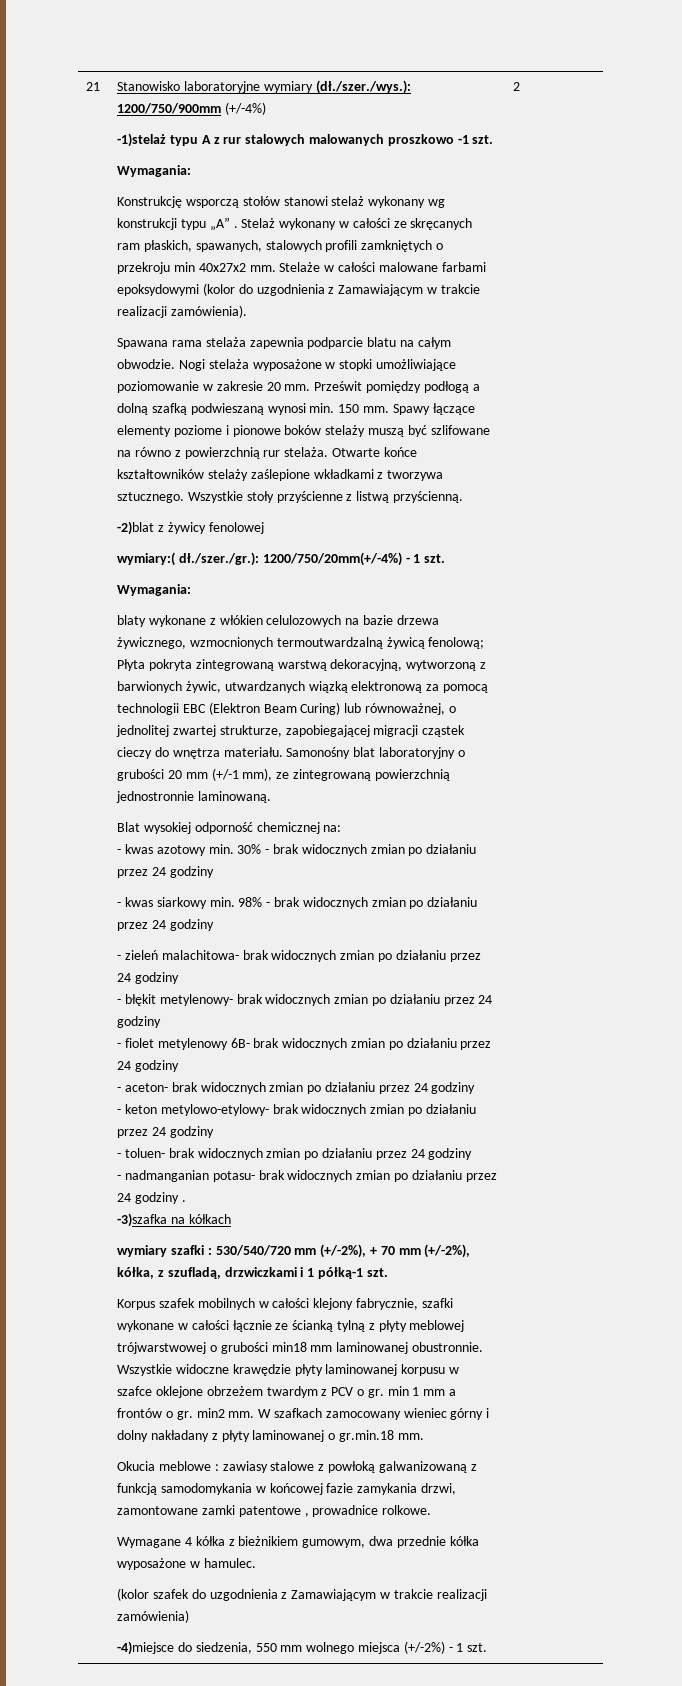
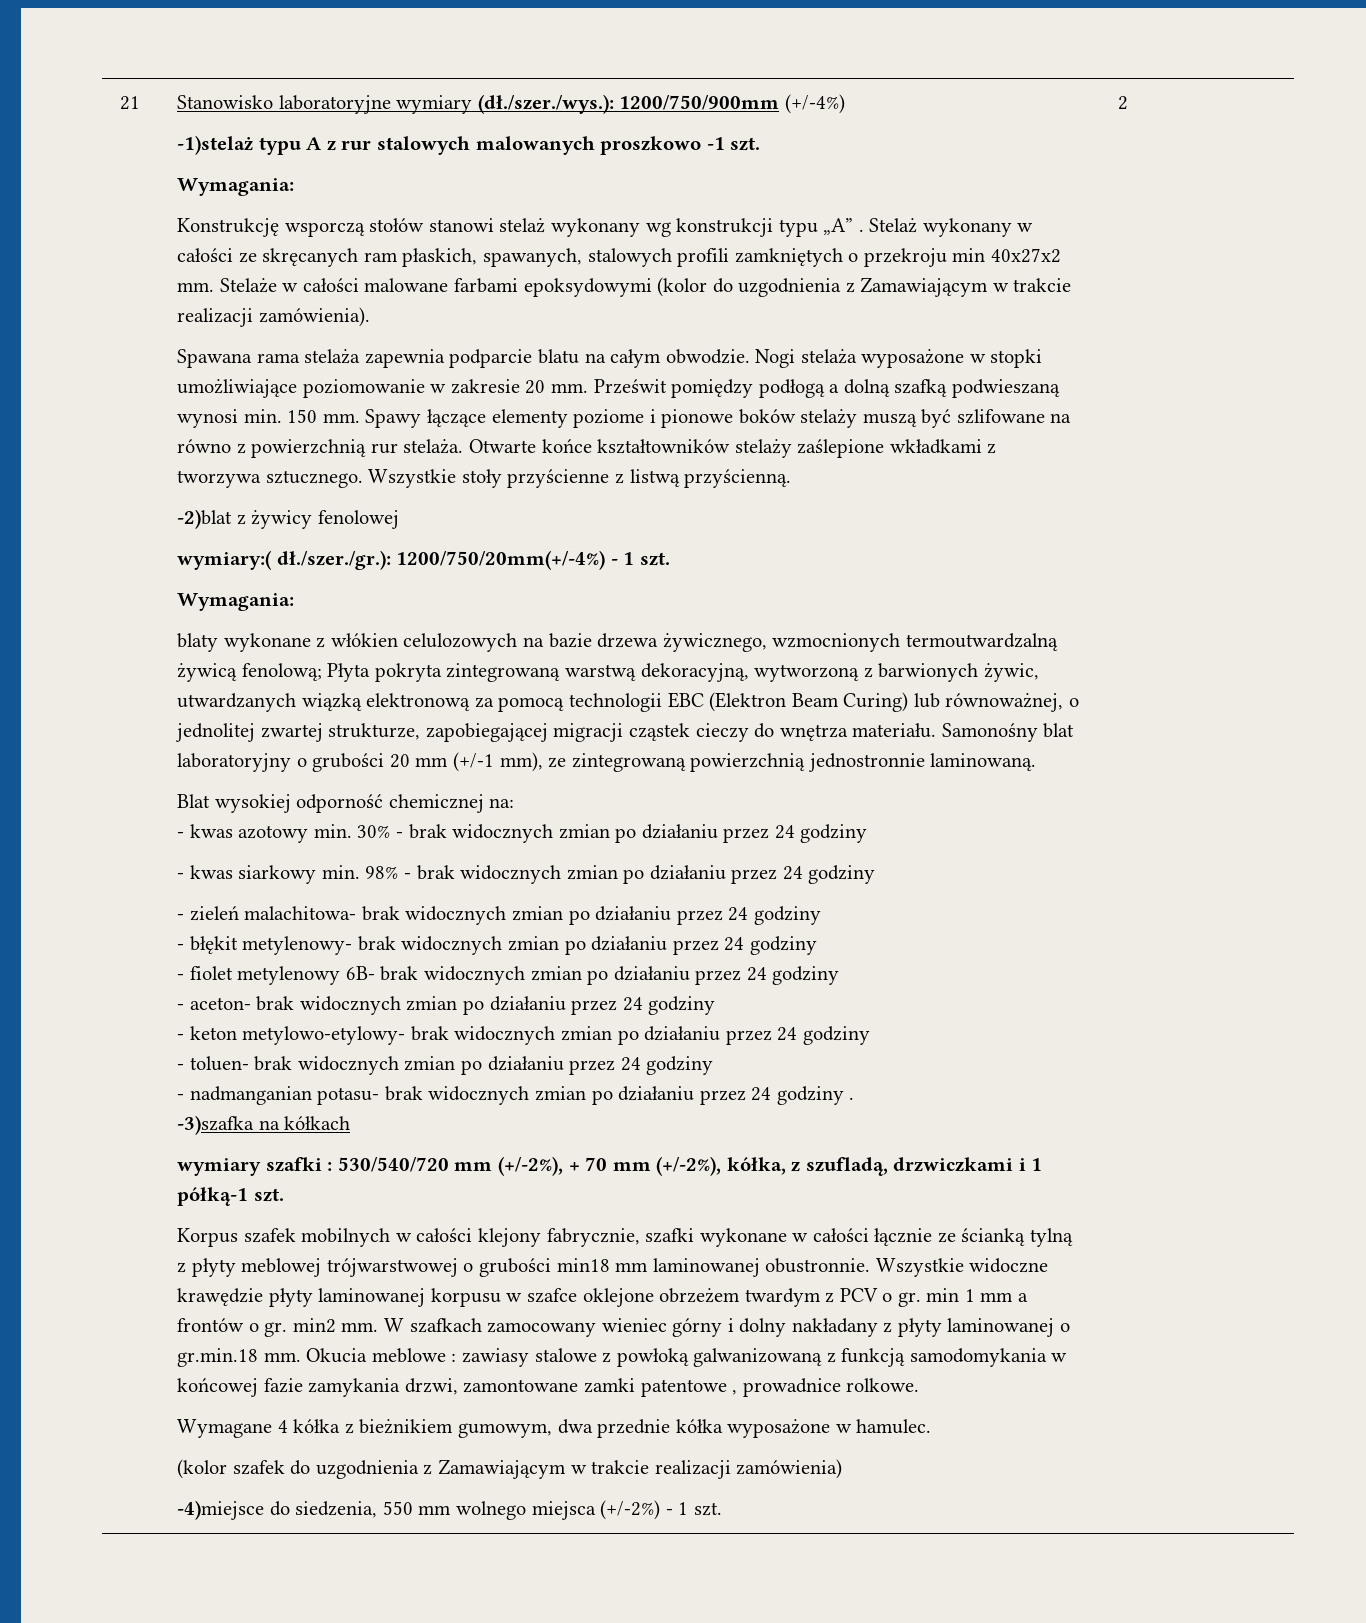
- W szafkach zamocowany wieniec górny i dolny nakładany z płyty laminowanej o gr.min.18 mm.
- Okucia meblowe : zawiasy stalowe z powłoką galwanizowaną z funkcją samodomykania w końcowej fazie zamykania drzwi, zamontowane zamki patentowe , prowadnice rolkowe.
+ W szafkach zamocowany wieniec górny i dolny nakładany z płyty laminowanej o gr.min.18 mm. Okucia meblowe : zawiasy stalowe z powłoką galwanizowaną z funkcją samodomykania w końcowej fazie zamykania drzwi, zamontowane zamki patentowe , prowadnice rolkowe.

